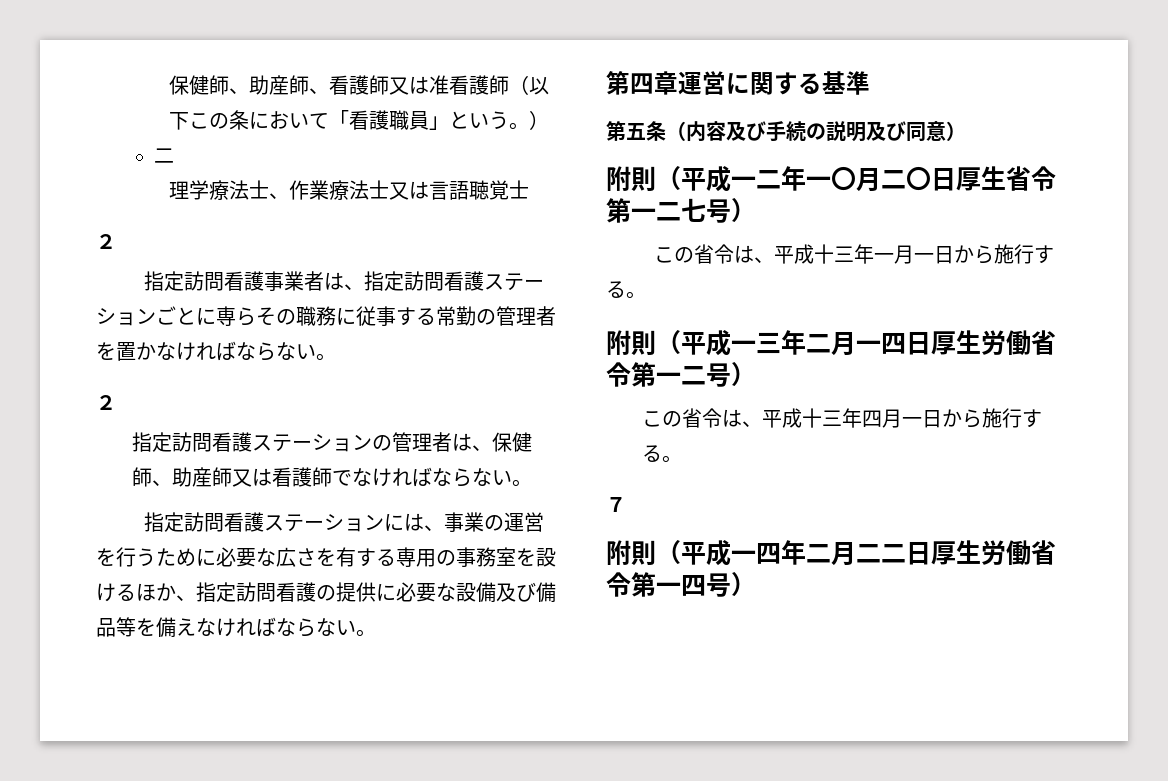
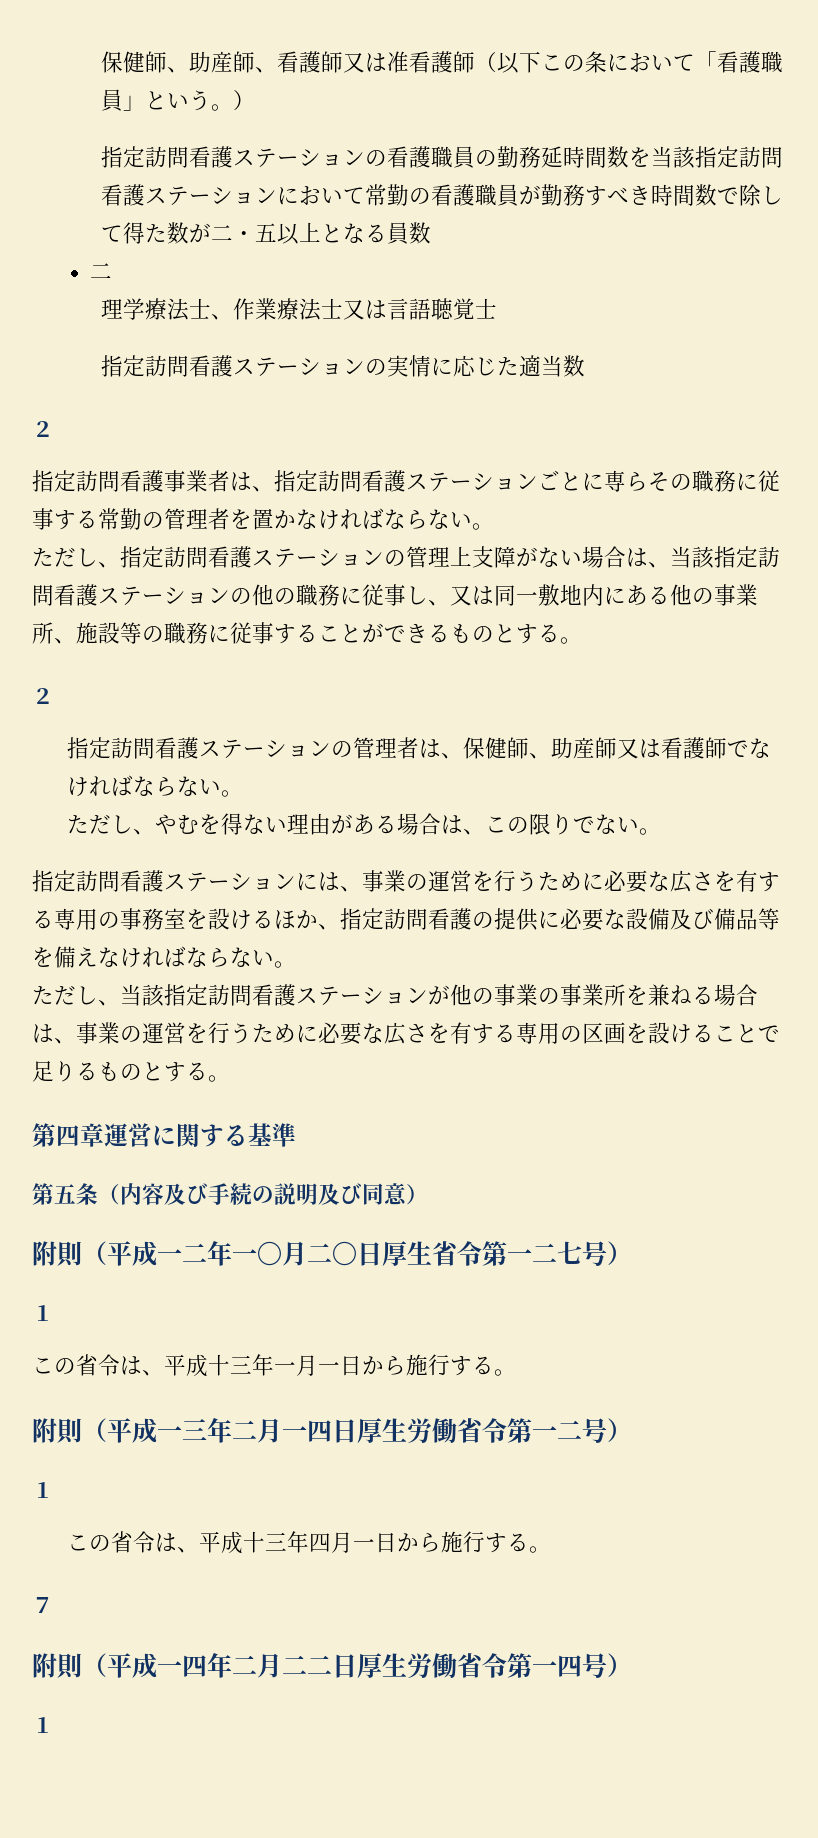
+ 指定訪問看護ステーションの看護職員の勤務延時間数を当該指定訪問看護ステーションにおいて常勤の看護職員が勤務すべき時間数で除して得た数が二・五以上となる員数
+ 指定訪問看護ステーションの実情に応じた適当数
+ ただし、指定訪問看護ステーションの管理上支障がない場合は、当該指定訪問看護ステーションの他の職務に従事し、又は同一敷地内にある他の事業所、施設等の職務に従事することができるものとする。
+ ただし、やむを得ない理由がある場合は、この限りでない。
+ ただし、当該指定訪問看護ステーションが他の事業の事業所を兼ねる場合は、事業の運営を行うために必要な広さを有する専用の区画を設けることで足りるものとする。
  附則（平成一二年一〇月二〇日厚生省令第一二七号）
+ １
  附則（平成一三年二月一四日厚生労働省令第一二号）
+ １
  附則（平成一四年二月二二日厚生労働省令第一四号）
+ １

